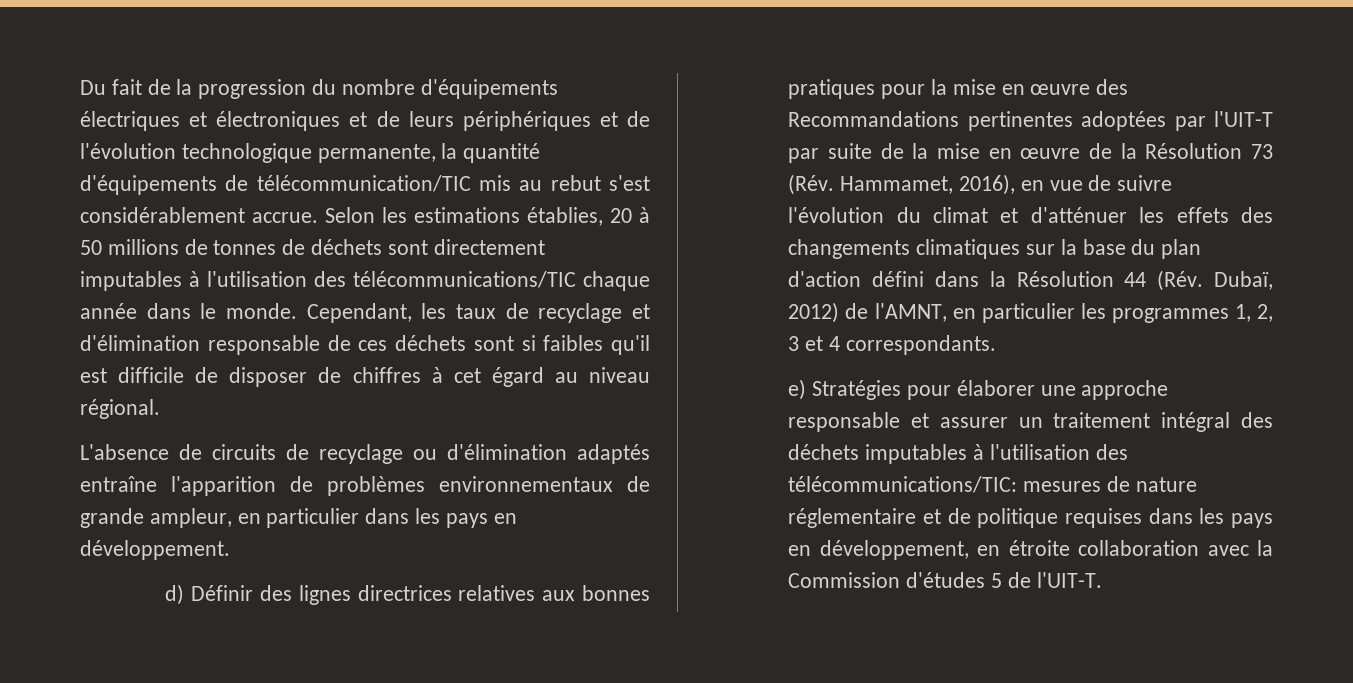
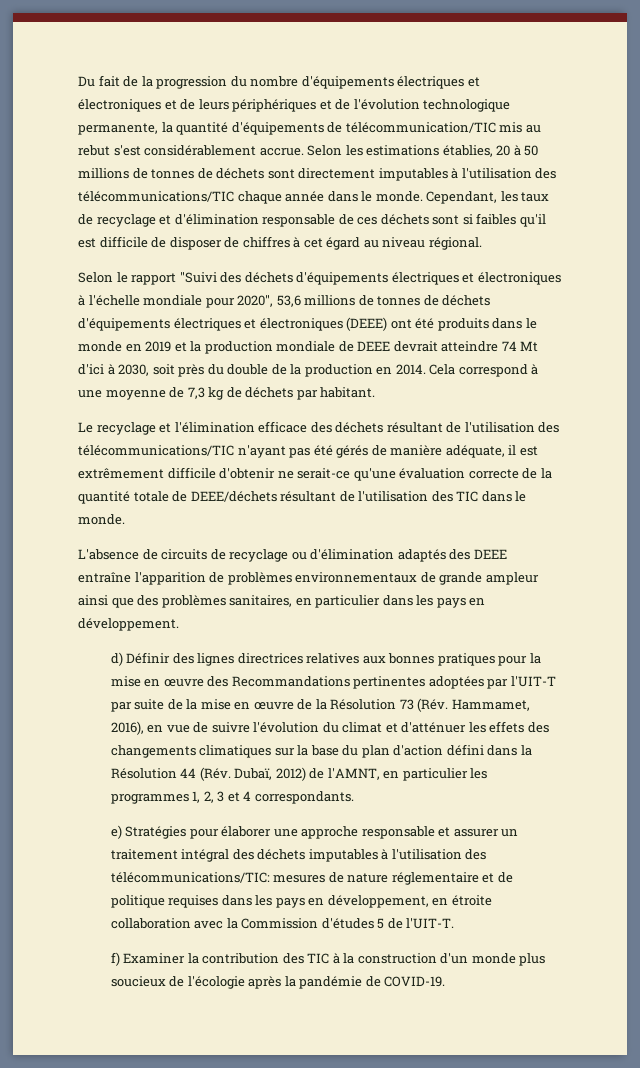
+ Selon le rapport "Suivi des déchets d'équipements électriques et électroniques à l'échelle mondiale pour 2020", 53,6 millions de tonnes de déchets d'équipements électriques et électroniques (DEEE) ont été produits dans le monde en 2019 et la production mondiale de DEEE devrait atteindre 74 Mt d'ici à 2030, soit près du double de la production en 2014. Cela correspond à une moyenne de 7,3 kg de déchets par habitant.
+ Le recyclage et l'élimination efficace des déchets résultant de l'utilisation des télécommunications/TIC n'ayant pas été gérés de manière adéquate, il est extrêmement difficile d'obtenir ne serait-ce qu'une évaluation correcte de la quantité totale de DEEE/déchets résultant de l'utilisation des TIC dans le monde.
- L'absence de circuits de recyclage ou d'élimination adaptés entraîne l'apparition de problèmes environnementaux de grande ampleur, en particulier dans les pays en développement.
+ L'absence de circuits de recyclage ou d'élimination adaptés des DEEE entraîne l'apparition de problèmes environnementaux de grande ampleur ainsi que des problèmes sanitaires, en particulier dans les pays en développement.
+ f) Examiner la contribution des TIC à la construction d'un monde plus soucieux de l'écologie après la pandémie de COVID-19.

